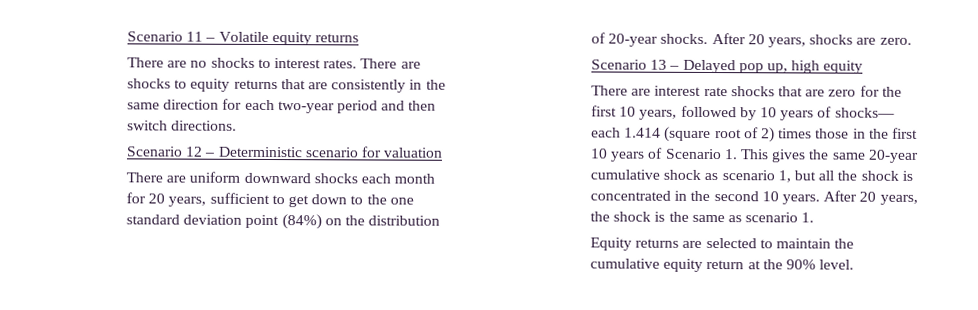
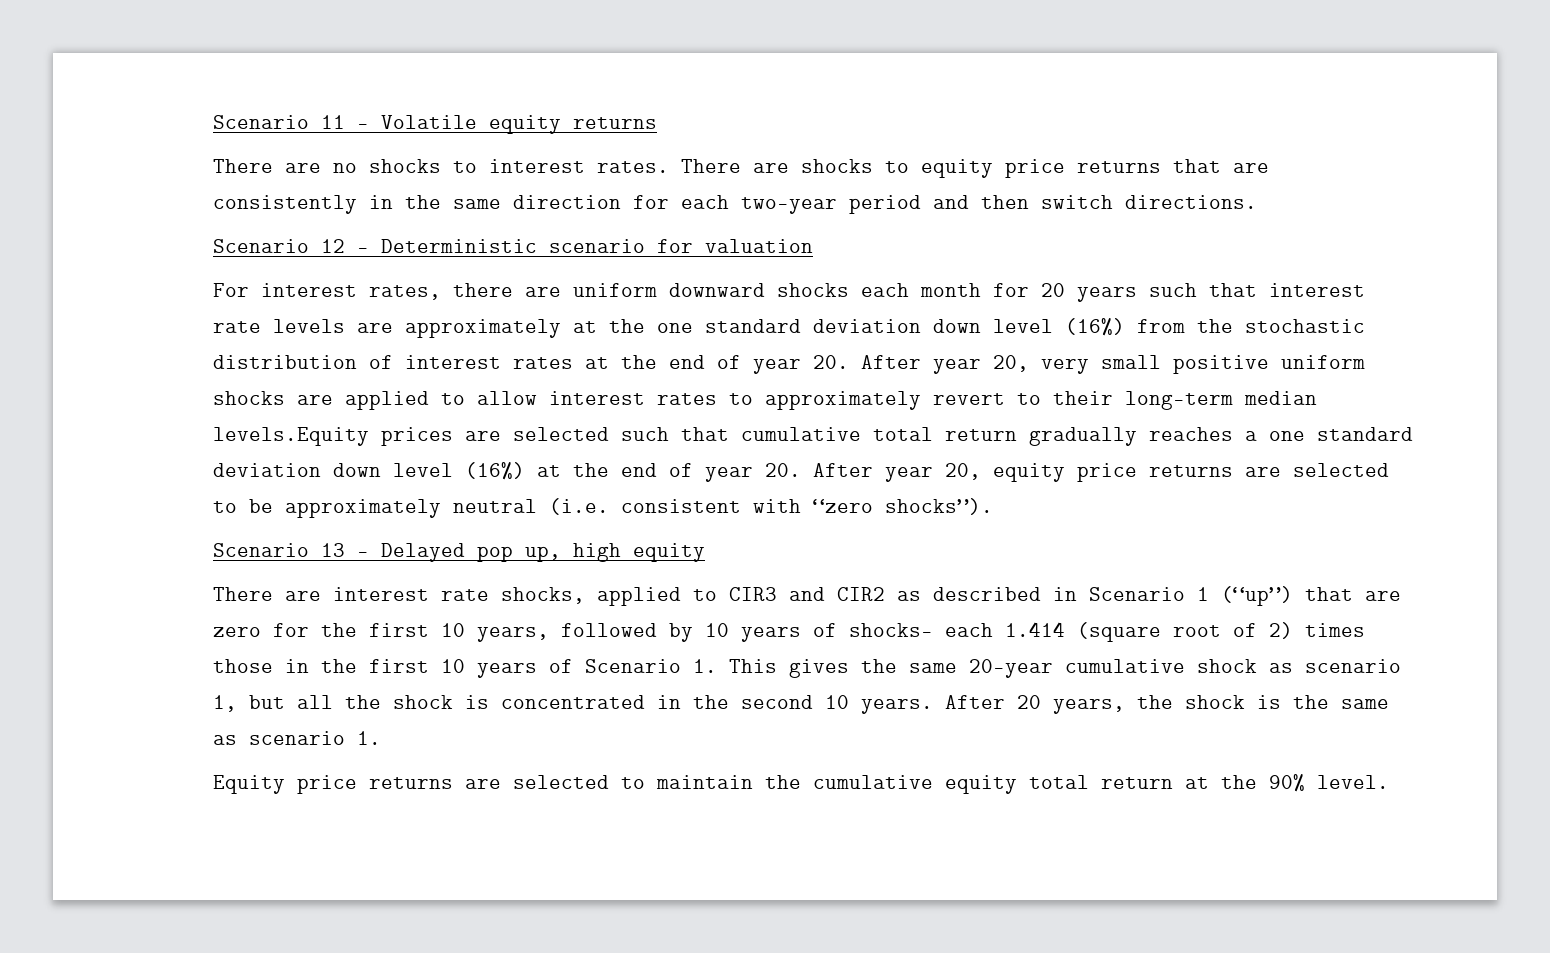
- There are shocks to equity returns that are consistently in the same direction for each two-year period and then switch directions.
+ There are shocks to equity price returns that are consistently in the same direction for each two-year period and then switch directions.
- There are uniform downward shocks each month for 20 years, sufficient to get down to the one standard deviation point (84%) on the distribution of 20-year shocks. After 20 years, shocks are zero.
+ For interest rates, there are uniform downward shocks each month for 20 years such that interest rate levels are approximately at the one standard deviation down level (16%) from the stochastic distribution of interest rates at the end of year 20. After year 20, very small positive uniform shocks are applied to allow interest rates to approximately revert to their long-term median levels.Equity prices are selected such that cumulative total return gradually reaches a one standard deviation down level (16%) at the end of year 20. After year 20, equity price returns are selected to be approximately neutral (i.e. consistent with “zero shocks”).
- There are interest rate shocks that are zero for the first 10 years, followed by 10 years of shocks— each 1.414 (square root of 2) times those in the first 10 years of Scenario 1. This gives the same 20-year cumulative shock as scenario 1, but all the shock is concentrated in the second 10 years.
+ There are interest rate shocks, applied to CIR3 and CIR2 as described in Scenario 1 (“up”) that are zero for the first 10 years, followed by 10 years of shocks— each 1.414 (square root of 2) times those in the first 10 years of Scenario 1. This gives the same 20-year cumulative shock as scenario 1, but all the shock is concentrated in the second 10 years.
- Equity returns are selected to maintain the cumulative equity return at the 90% level.
+ Equity price returns are selected to maintain the cumulative equity total return at the 90% level.

